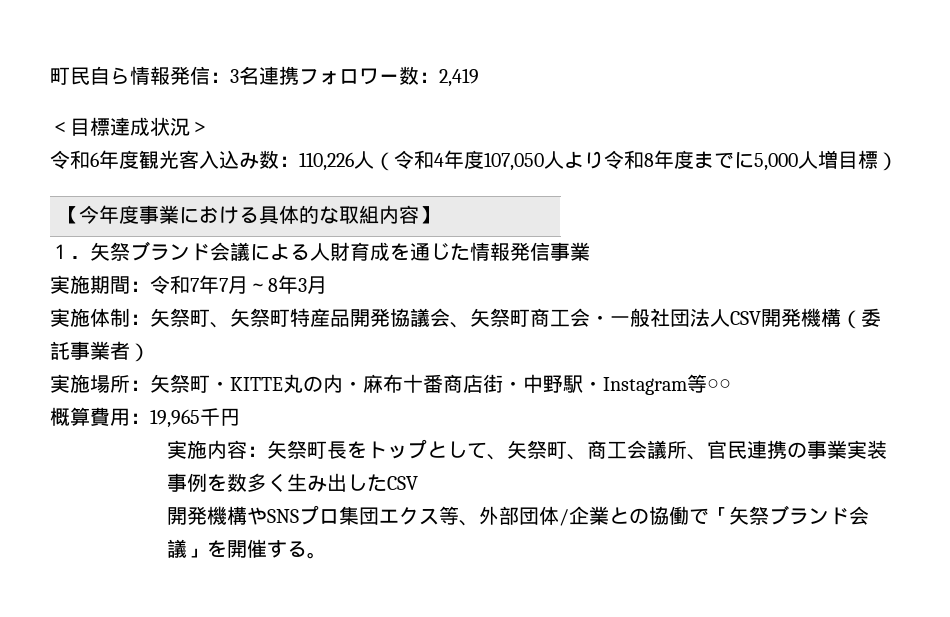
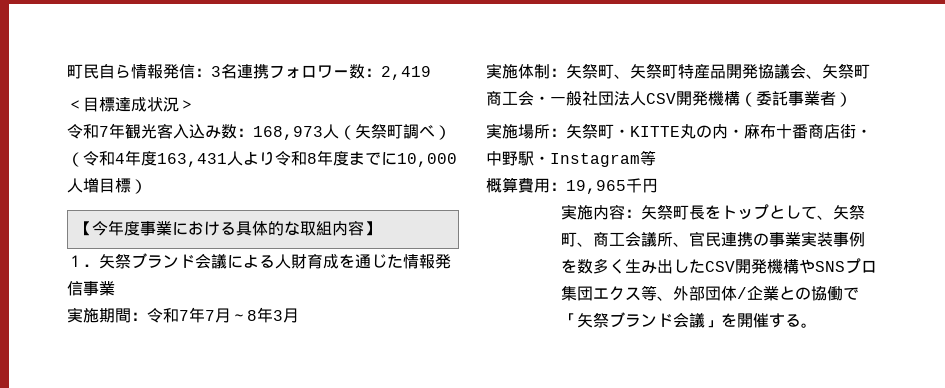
- 令和6年度観光客入込み数：110,226人（令和4年度107,050人より令和8年度までに5,000人増目標）
+ 令和7年観光客入込み数：168,973人（矢祭町調べ）（令和4年度163,431人より令和8年度までに10,000人増目標）
- 実施場所：矢祭町・KITTE丸の内・麻布十番商店街・中野駅・Instagram等○○
+ 実施場所：矢祭町・KITTE丸の内・麻布十番商店街・中野駅・Instagram等
- 実施内容：矢祭町長をトップとして、矢祭町、商工会議所、官民連携の事業実装事例を数多く生み出したCSV
- 開発機構やSNSプロ集団エクス等、外部団体/企業との協働で「矢祭ブランド会議」を開催する。
+ 実施内容：矢祭町長をトップとして、矢祭町、商工会議所、官民連携の事業実装事例を数多く生み出したCSV開発機構やSNSプロ集団エクス等、外部団体/企業との協働で「矢祭ブランド会議」を開催する。

